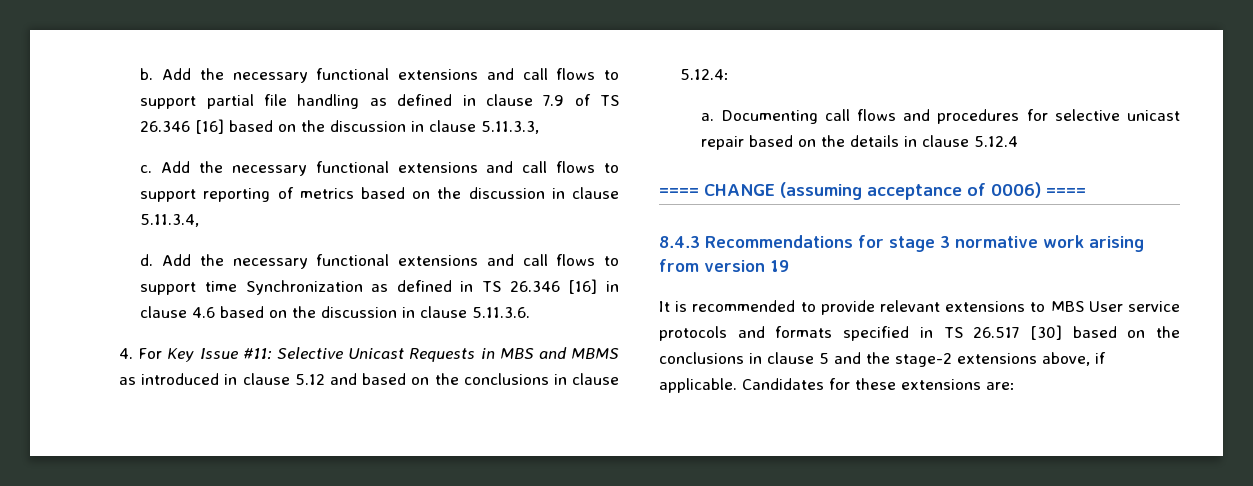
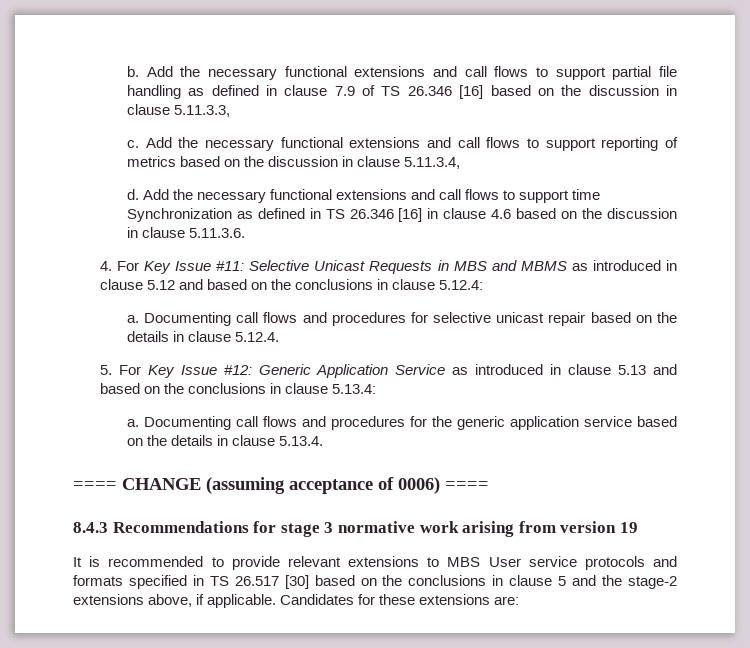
- Documenting call flows and procedures for selective unicast repair based on the details in clause 5.12.4
+ Documenting call flows and procedures for selective unicast repair based on the details in clause 5.12.4.
+ 5. For Key Issue #12: Generic Application Service as introduced in clause 5.13 and based on the conclusions in clause 5.13.4:
+ a. Documenting call flows and procedures for the generic application service based on the details in clause 5.13.4.

